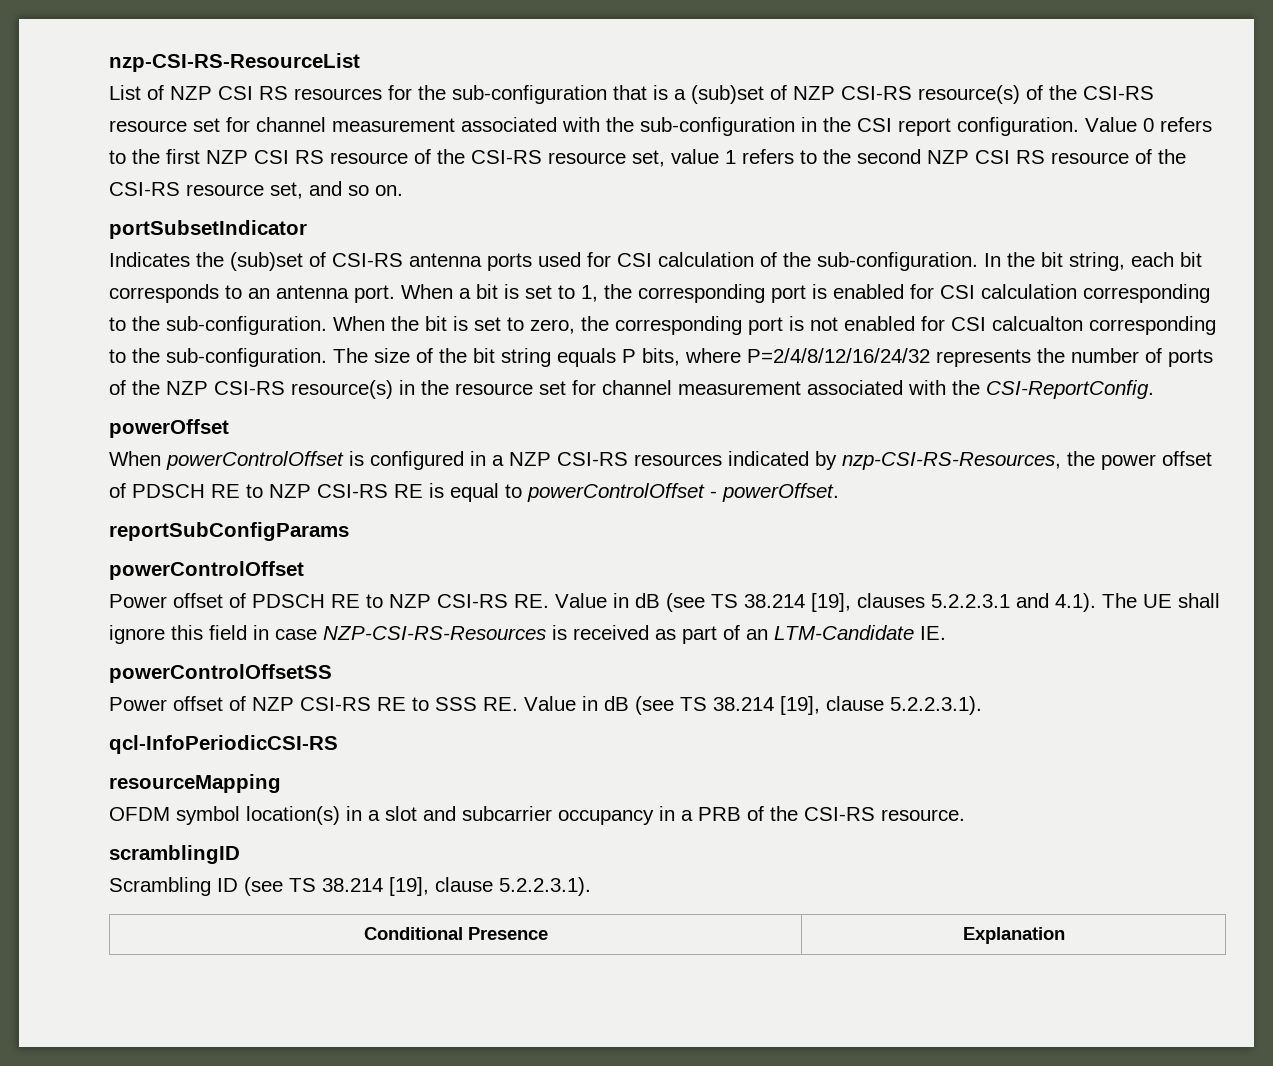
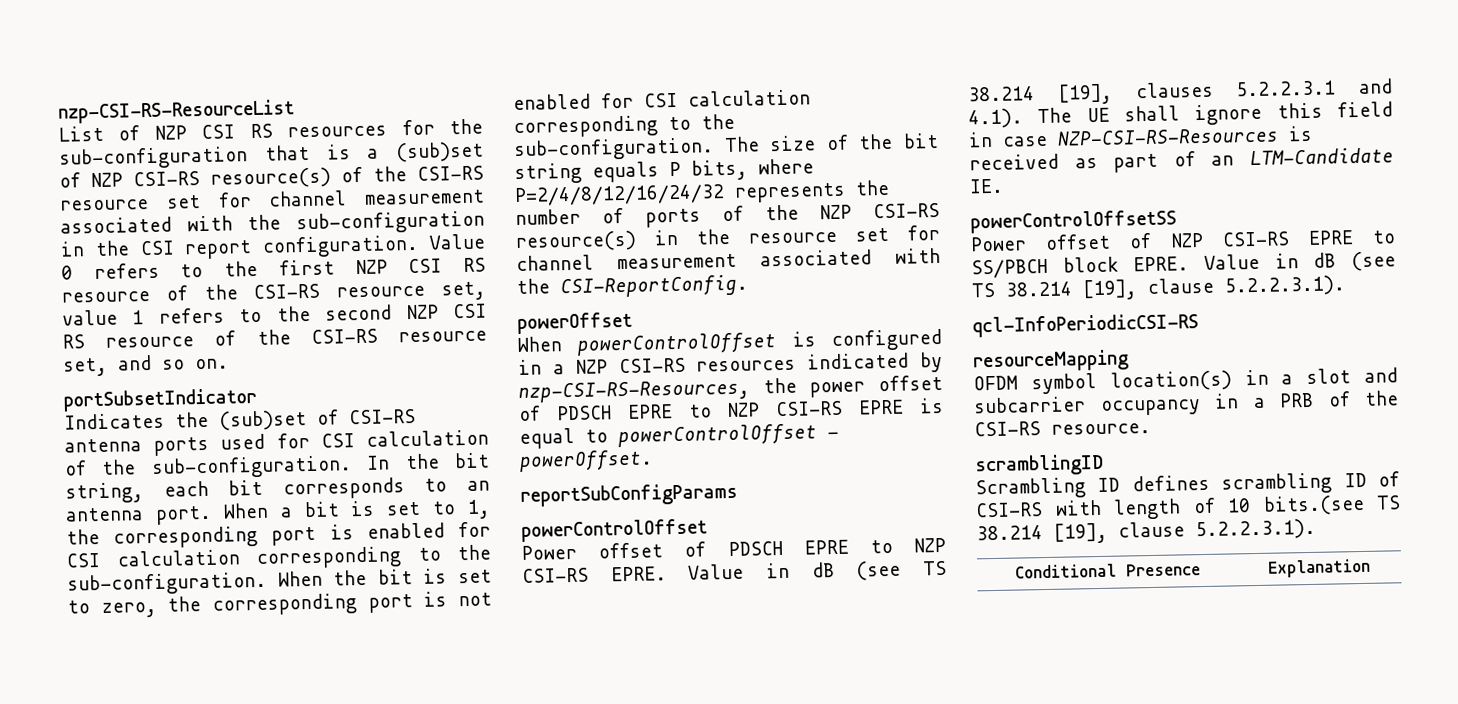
- When the bit is set to zero, the corresponding port is not enabled for CSI calcualton corresponding to the sub-configuration.
+ When the bit is set to zero, the corresponding port is not enabled for CSI calculation corresponding to the sub-configuration.
- When powerControlOffset is configured in a NZP CSI-RS resources indicated by nzp-CSI-RS-Resources, the power offset of PDSCH RE to NZP CSI-RS RE is equal to powerControlOffset - powerOffset.
+ When powerControlOffset is configured in a NZP CSI-RS resources indicated by nzp-CSI-RS-Resources, the power offset of PDSCH EPRE to NZP CSI-RS EPRE is equal to powerControlOffset - powerOffset.
- Power offset of PDSCH RE to NZP CSI-RS RE. Value in dB (see TS 38.214 [19], clauses 5.2.2.3.1 and 4.1). The UE shall ignore this field in case NZP-CSI-RS-Resources is received as part of an LTM-Candidate IE.
+ Power offset of PDSCH EPRE to NZP CSI-RS EPRE. Value in dB (see TS 38.214 [19], clauses 5.2.2.3.1 and 4.1). The UE shall ignore this field in case NZP-CSI-RS-Resources is received as part of an LTM-Candidate IE.
- Power offset of NZP CSI-RS RE to SSS RE. Value in dB (see TS 38.214 [19], clause 5.2.2.3.1).
+ Power offset of NZP CSI-RS EPRE to SS/PBCH block EPRE. Value in dB (see TS 38.214 [19], clause 5.2.2.3.1).
- Scrambling ID (see TS 38.214 [19], clause 5.2.2.3.1).
+ Scrambling ID defines scrambling ID of CSI-RS with length of 10 bits.(see TS 38.214 [19], clause 5.2.2.3.1).

